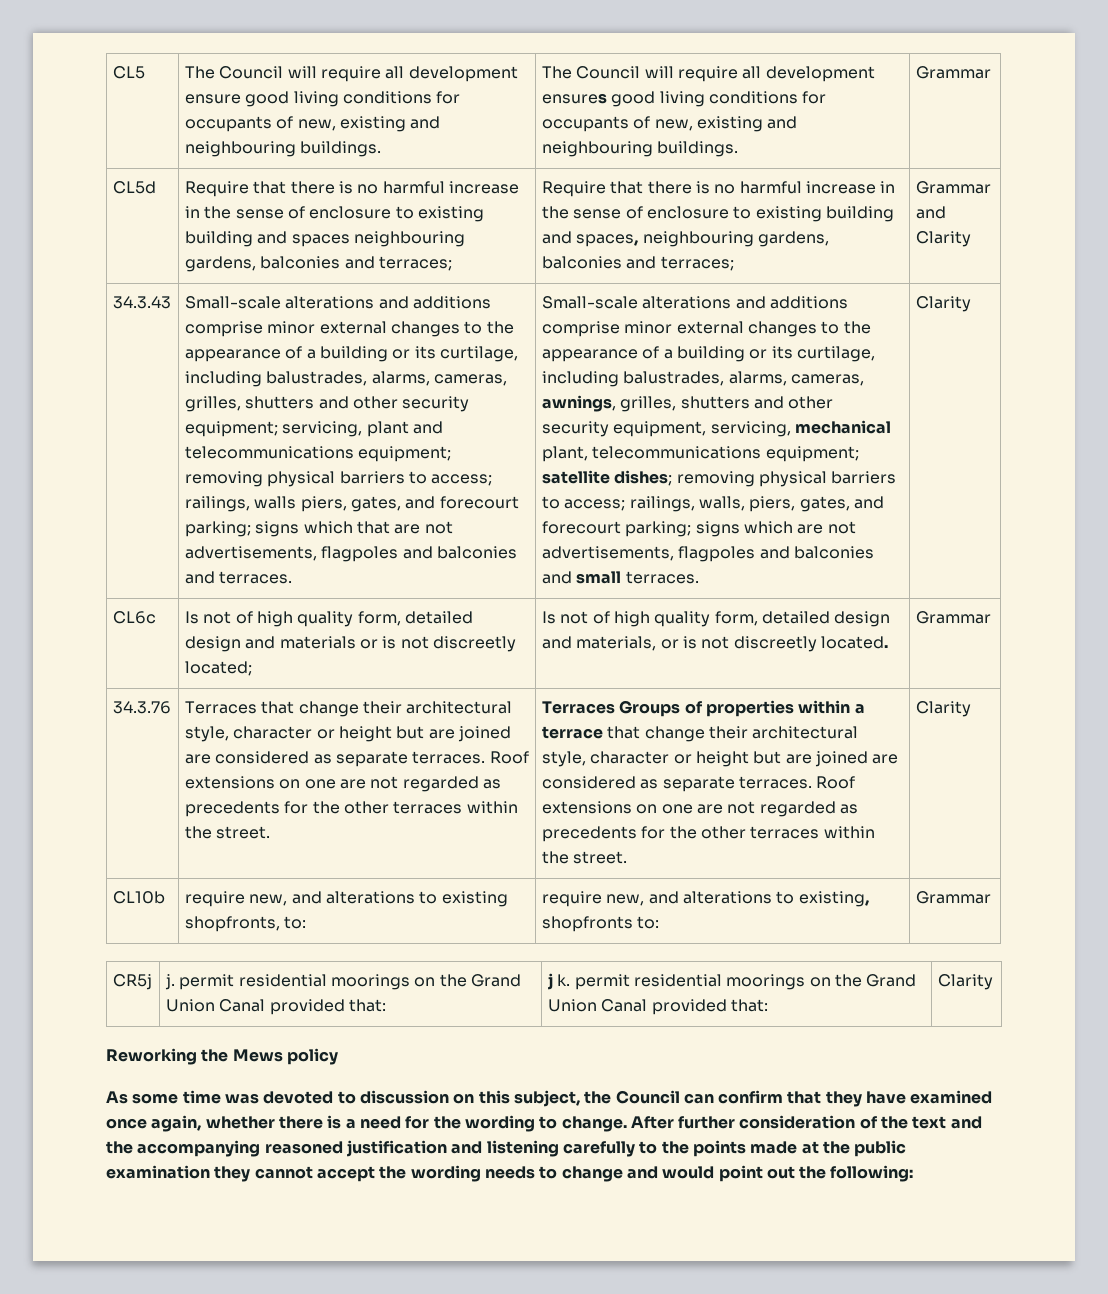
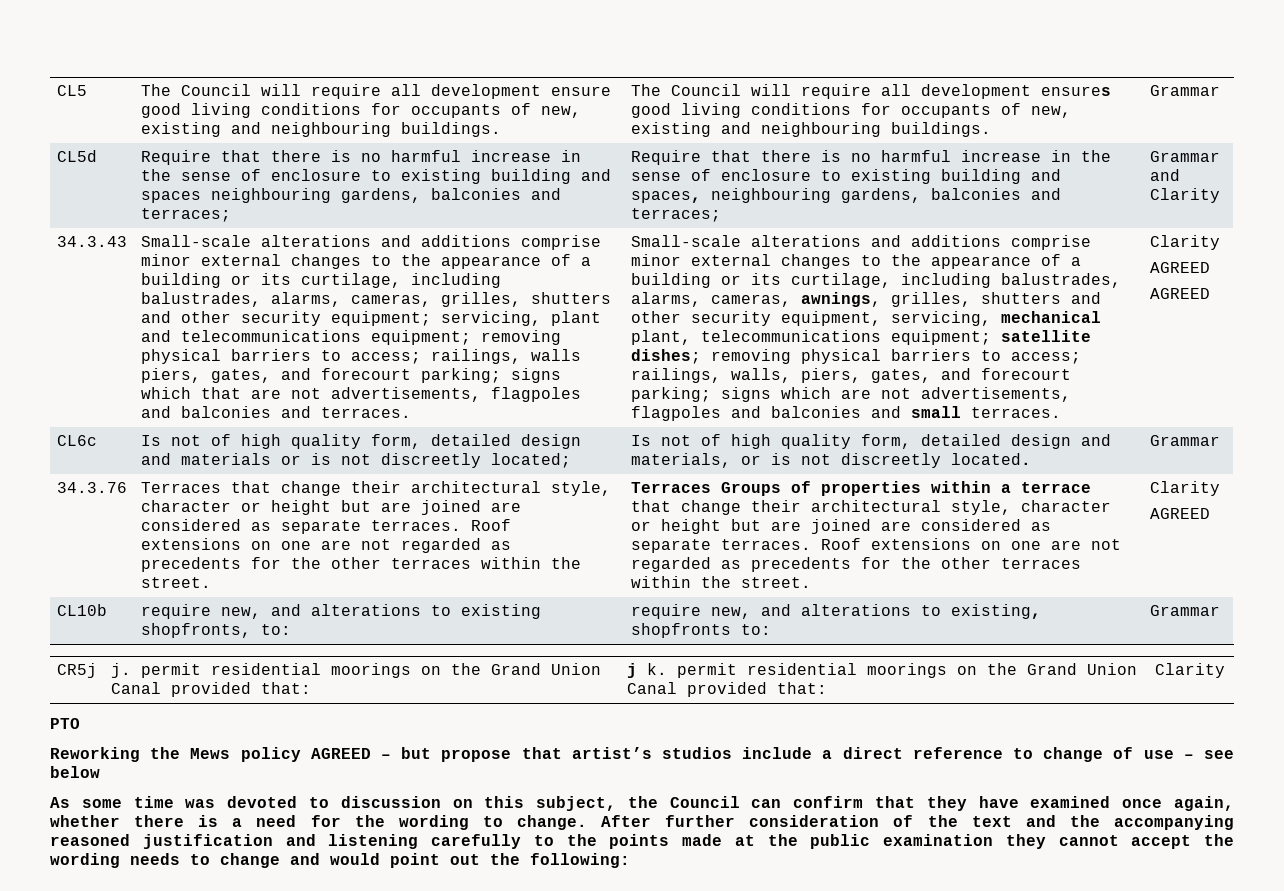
  Small-scale alterations and additions comprise minor external changes to the appearance of a building or its curtilage, including balustrades, alarms, cameras, awnings, grilles, shutters and other security equipment, servicing, mechanical plant, telecommunications equipment; satellite dishes; removing physical barriers to access; railings, walls, piers, gates, and forecourt parking; signs which are not advertisements, flagpoles and balconies and small terraces. | Clarity
+ AGREED
+ AGREED
  Roof extensions on one are not regarded as precedents for the other terraces within the street. | Clarity
+ AGREED
+ PTO
- Reworking the Mews policy
+ Reworking the Mews policy AGREED – but propose that artist’s studios include a direct reference to change of use – see below

